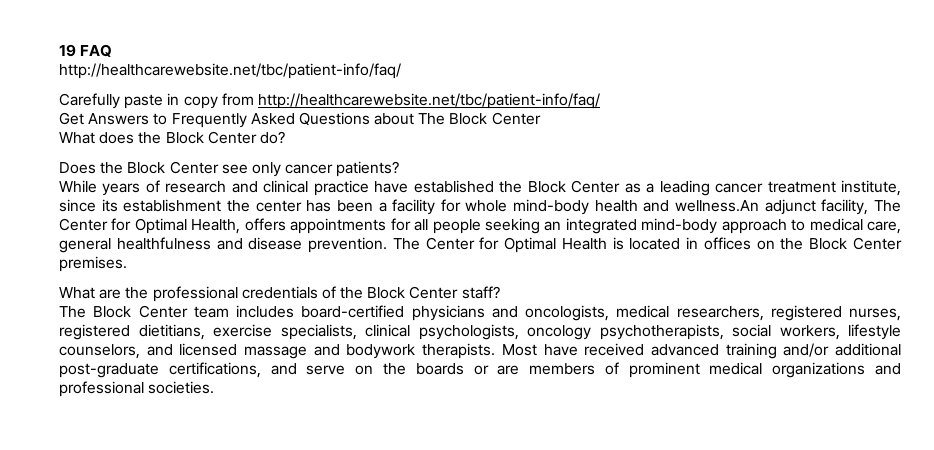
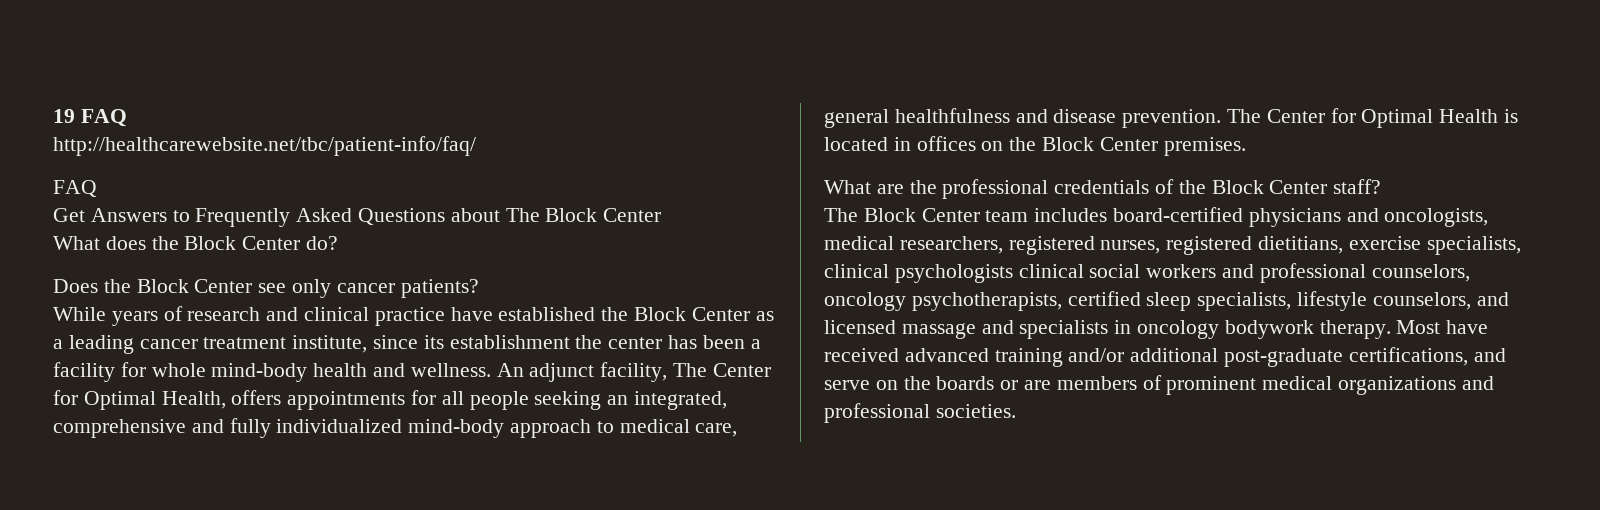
  19 FAQ
  http://healthcarewebsite.net/tbc/patient-info/faq/
- Carefully paste in copy from http://healthcarewebsite.net/tbc/patient-info/faq/
+ FAQ
- While years of research and clinical practice have established the Block Center as a leading cancer treatment institute, since its establishment the center has been a facility for whole mind-body health and wellness.An adjunct facility, The Center for Optimal Health, offers appointments for all people seeking an integrated mind-body approach to medical care, general healthfulness and disease prevention.
+ While years of research and clinical practice have established the Block Center as a leading cancer treatment institute, since its establishment the center has been a facility for whole mind-body health and wellness. An adjunct facility, The Center for Optimal Health, offers appointments for all people seeking an integrated, comprehensive and fully individualized mind-body approach to medical care, general healthfulness and disease prevention.
- The Block Center team includes board-certified physicians and oncologists, medical researchers, registered nurses, registered dietitians, exercise specialists, clinical psychologists, oncology psychotherapists, social workers, lifestyle counselors, and licensed massage and bodywork therapists.
+ The Block Center team includes board-certified physicians and oncologists, medical researchers, registered nurses, registered dietitians, exercise specialists, clinical psychologists clinical social workers and professional counselors, oncology psychotherapists, certified sleep specialists, lifestyle counselors, and licensed massage and specialists in oncology bodywork therapy.

